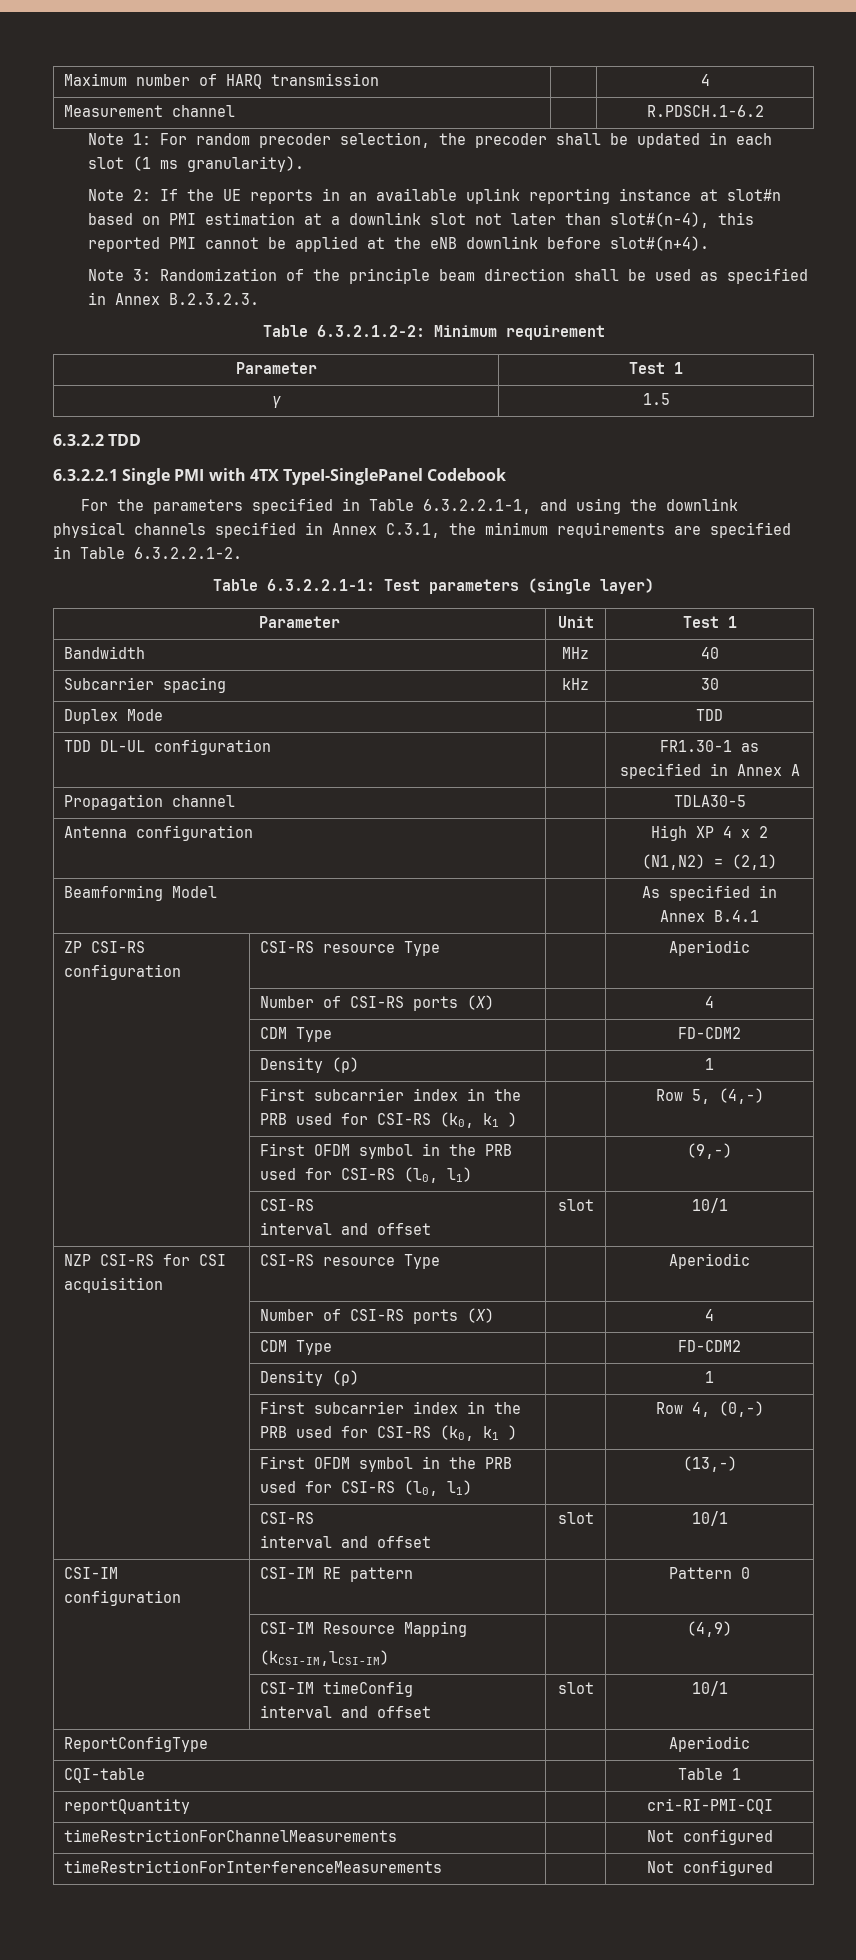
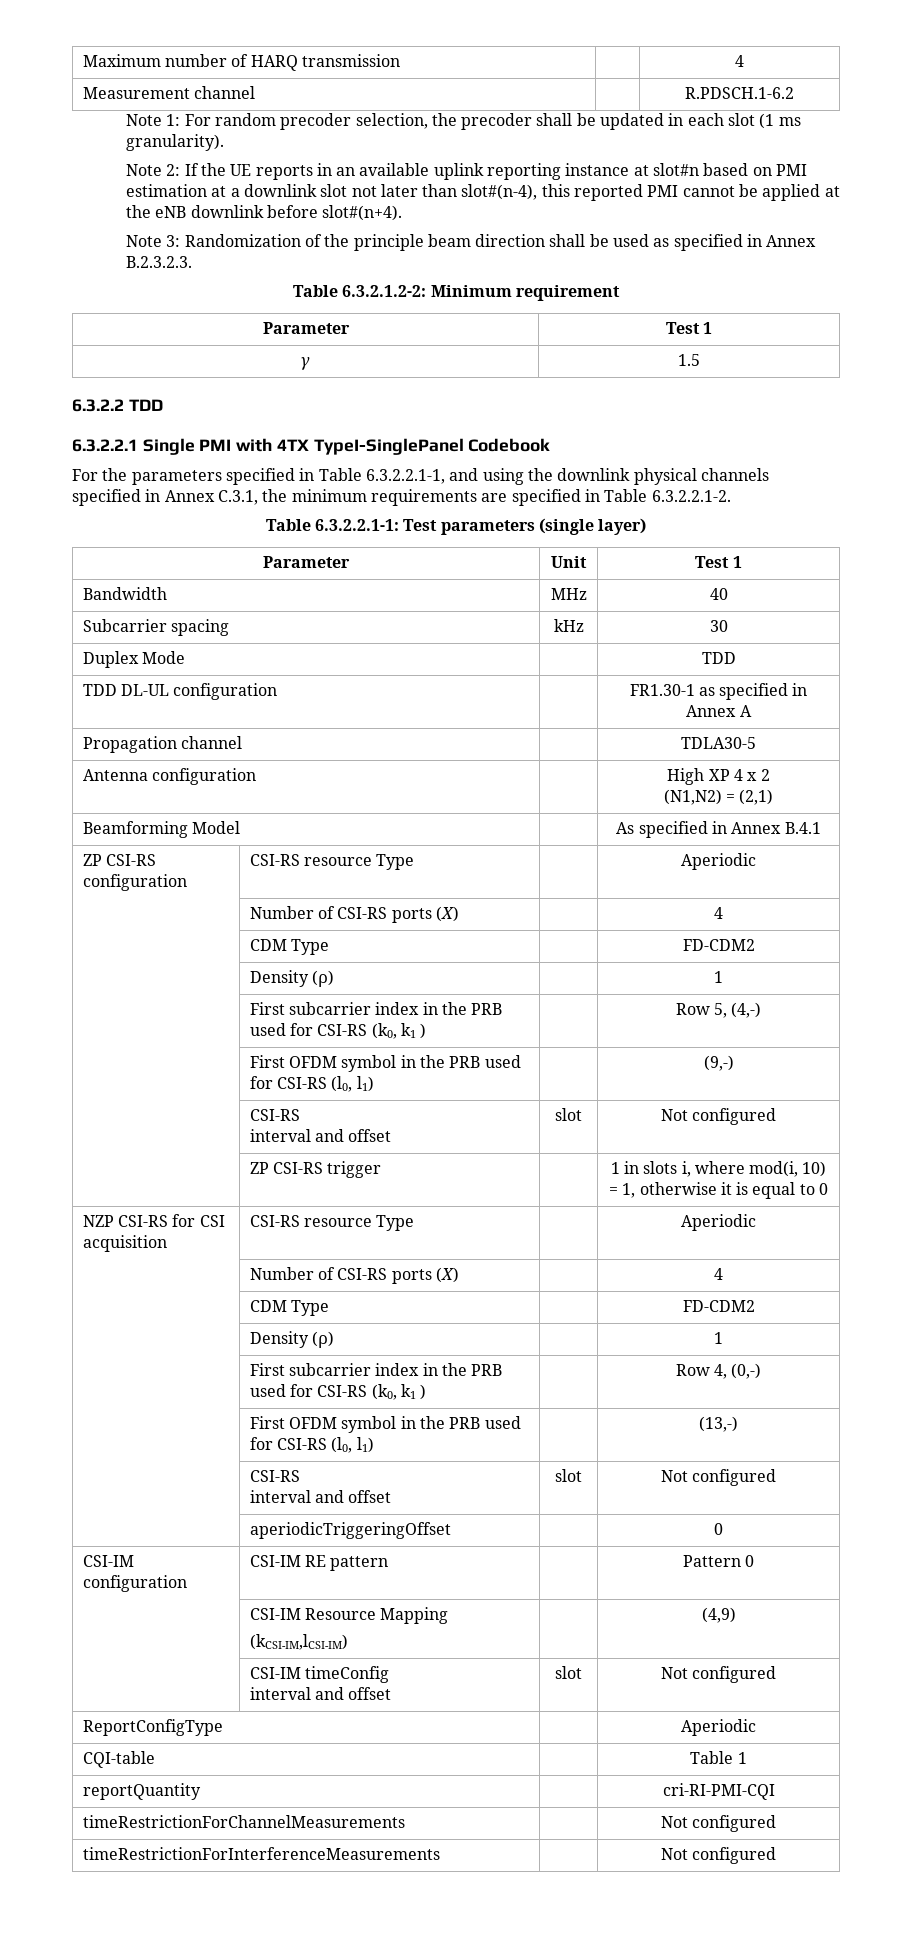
  | First OFDM symbol in the PRB used for CSI-RS (l0, l1) | | (9,-)
  | CSI-RS
- interval and offset | slot | 10/1
+ interval and offset | slot | Not configured
+ | ZP CSI-RS trigger | | 1 in slots i, where mod(i, 10) = 1, otherwise it is equal to 0
  | First OFDM symbol in the PRB used for CSI-RS (l0, l1) | | (13,-)
  | CSI-RS
- interval and offset | slot | 10/1
+ interval and offset | slot | Not configured
+ | aperiodicTriggeringOffset | | 0
  | CSI-IM timeConfig
- interval and offset | slot | 10/1
+ interval and offset | slot | Not configured

